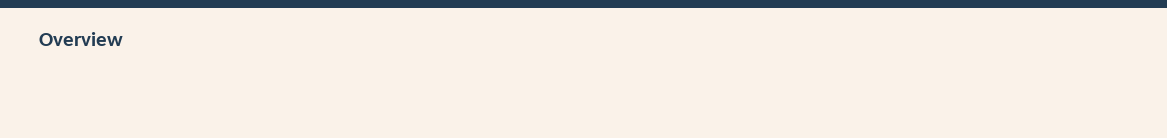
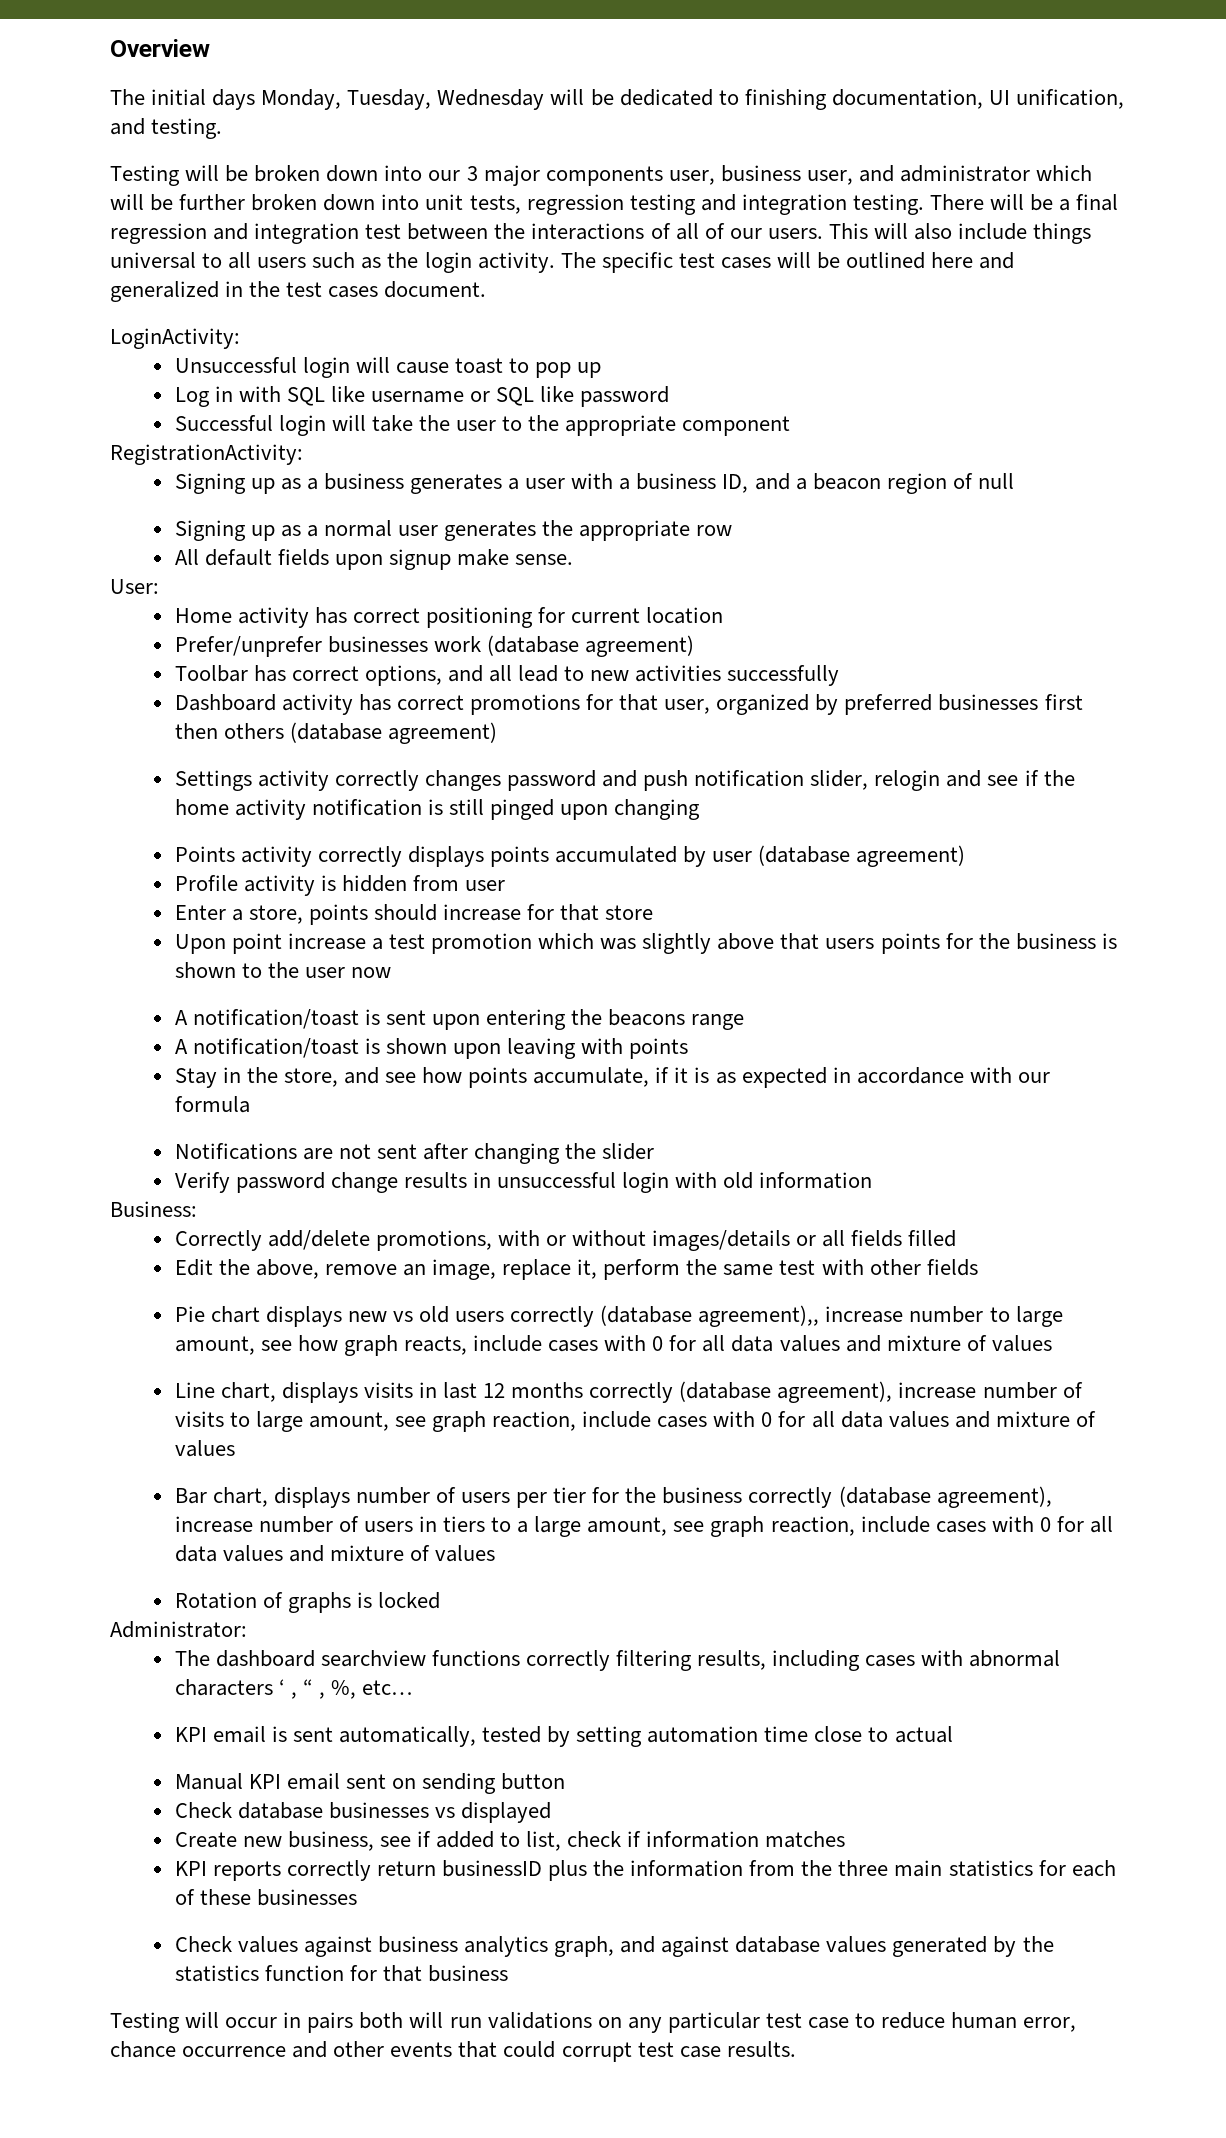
+ The initial days Monday, Tuesday, Wednesday will be dedicated to finishing documentation, UI unification, and testing.
+ Testing will be broken down into our 3 major components user, business user, and administrator which will be further broken down into unit tests, regression testing and integration testing. There will be a final regression and integration test between the interactions of all of our users. This will also include things universal to all users such as the login activity. The specific test cases will be outlined here and generalized in the test cases document.
+ LoginActivity:
+ Unsuccessful login will cause toast to pop up
+ Log in with SQL like username or SQL like password
+ Successful login will take the user to the appropriate component
+ RegistrationActivity:
+ Signing up as a business generates a user with a business ID, and a beacon region of null
+ Signing up as a normal user generates the appropriate row
+ All default fields upon signup make sense.
+ User:
+ Home activity has correct positioning for current location
+ Prefer/unprefer businesses work (database agreement)
+ Toolbar has correct options, and all lead to new activities successfully
+ Dashboard activity has correct promotions for that user, organized by preferred businesses first then others (database agreement)
+ Settings activity correctly changes password and push notification slider, relogin and see if the home activity notification is still pinged upon changing
+ Points activity correctly displays points accumulated by user (database agreement)
+ Profile activity is hidden from user
+ Enter a store, points should increase for that store
+ Upon point increase a test promotion which was slightly above that users points for the business is shown to the user now
+ A notification/toast is sent upon entering the beacons range
+ A notification/toast is shown upon leaving with points
+ Stay in the store, and see how points accumulate, if it is as expected in accordance with our formula
+ Notifications are not sent after changing the slider
+ Verify password change results in unsuccessful login with old information
+ Business:
+ Correctly add/delete promotions, with or without images/details or all fields filled
+ Edit the above, remove an image, replace it, perform the same test with other fields
+ Pie chart displays new vs old users correctly (database agreement),, increase number to large amount, see how graph reacts, include cases with 0 for all data values and mixture of values
+ Line chart, displays visits in last 12 months correctly (database agreement), increase number of visits to large amount, see graph reaction, include cases with 0 for all data values and mixture of values
+ Bar chart, displays number of users per tier for the business correctly (database agreement), increase number of users in tiers to a large amount, see graph reaction, include cases with 0 for all data values and mixture of values
+ Rotation of graphs is locked
+ Administrator:
+ The dashboard searchview functions correctly filtering results, including cases with abnormal characters ‘ , “ , %, etc…
+ KPI email is sent automatically, tested by setting automation time close to actual
+ Manual KPI email sent on sending button
+ Check database businesses vs displayed
+ Create new business, see if added to list, check if information matches
+ KPI reports correctly return businessID plus the information from the three main statistics for each of these businesses
+ Check values against business analytics graph, and against database values generated by the statistics function for that business
+ Testing will occur in pairs both will run validations on any particular test case to reduce human error, chance occurrence and other events that could corrupt test case results.

